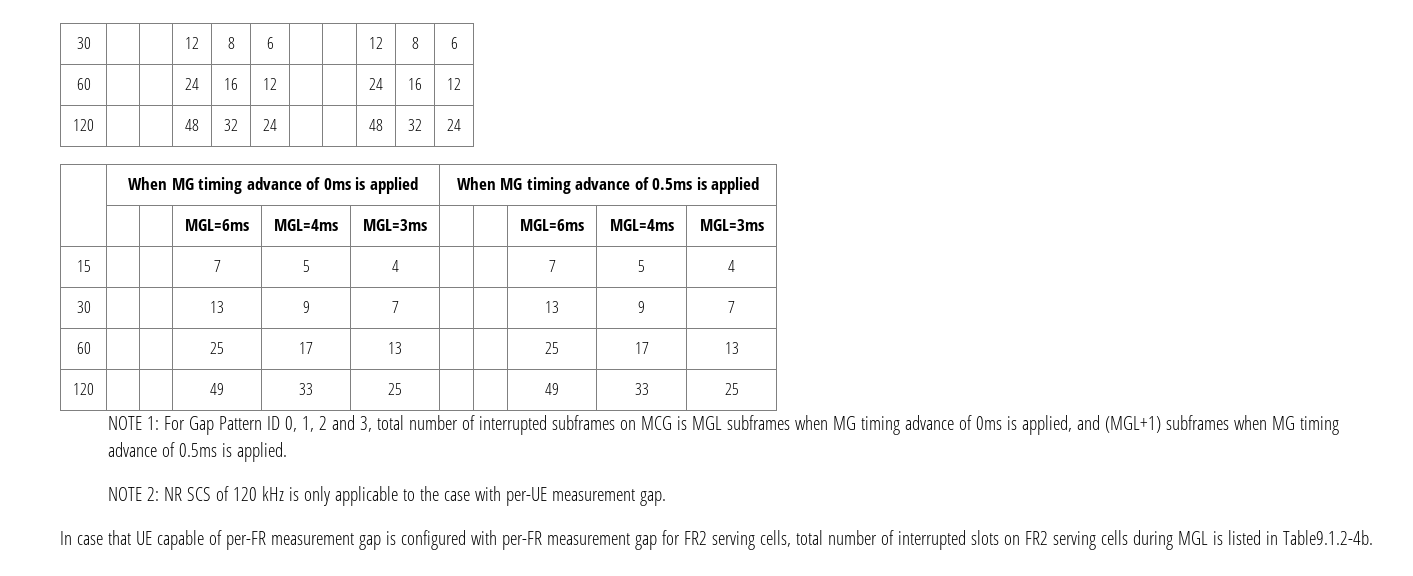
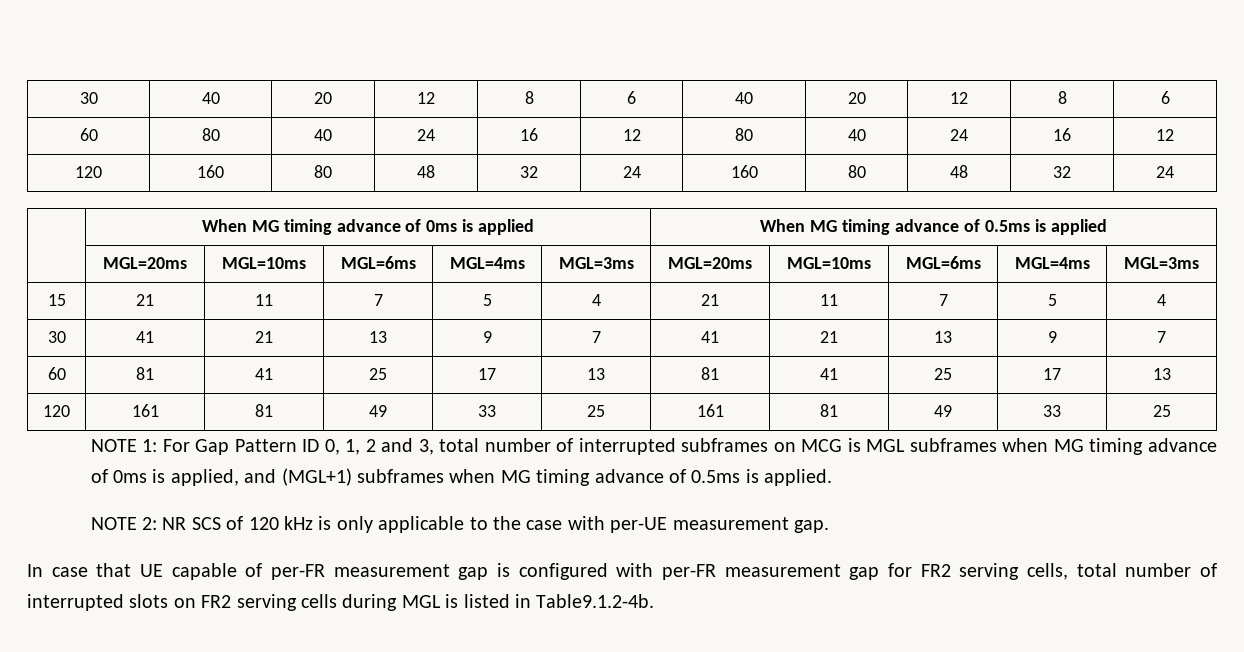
- 30 | | | 12 | 8 | 6 | | | 12 | 8 | 6
+ 30 | 40 | 20 | 12 | 8 | 6 | 40 | 20 | 12 | 8 | 6
- 60 | | | 24 | 16 | 12 | | | 24 | 16 | 12
+ 60 | 80 | 40 | 24 | 16 | 12 | 80 | 40 | 24 | 16 | 12
- 120 | | | 48 | 32 | 24 | | | 48 | 32 | 24
+ 120 | 160 | 80 | 48 | 32 | 24 | 160 | 80 | 48 | 32 | 24
- | | | MGL=6ms | MGL=4ms | MGL=3ms | | | MGL=6ms | MGL=4ms | MGL=3ms
+ | MGL=20ms | MGL=10ms | MGL=6ms | MGL=4ms | MGL=3ms | MGL=20ms | MGL=10ms | MGL=6ms | MGL=4ms | MGL=3ms
- 15 | | | 7 | 5 | 4 | | | 7 | 5 | 4
+ 15 | 21 | 11 | 7 | 5 | 4 | 21 | 11 | 7 | 5 | 4
- 30 | | | 13 | 9 | 7 | | | 13 | 9 | 7
+ 30 | 41 | 21 | 13 | 9 | 7 | 41 | 21 | 13 | 9 | 7
- 60 | | | 25 | 17 | 13 | | | 25 | 17 | 13
+ 60 | 81 | 41 | 25 | 17 | 13 | 81 | 41 | 25 | 17 | 13
- 120 | | | 49 | 33 | 25 | | | 49 | 33 | 25
+ 120 | 161 | 81 | 49 | 33 | 25 | 161 | 81 | 49 | 33 | 25

